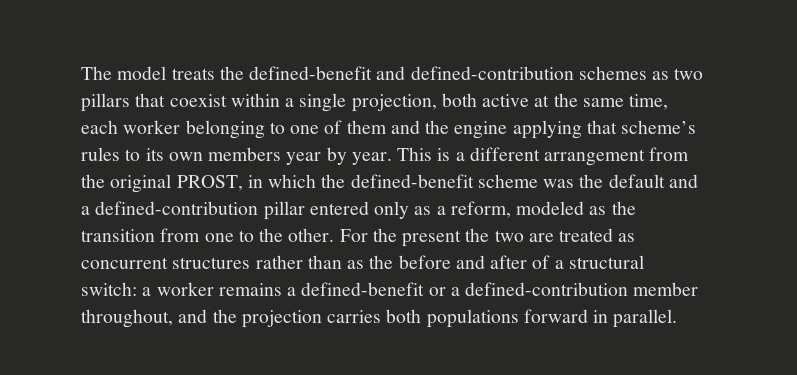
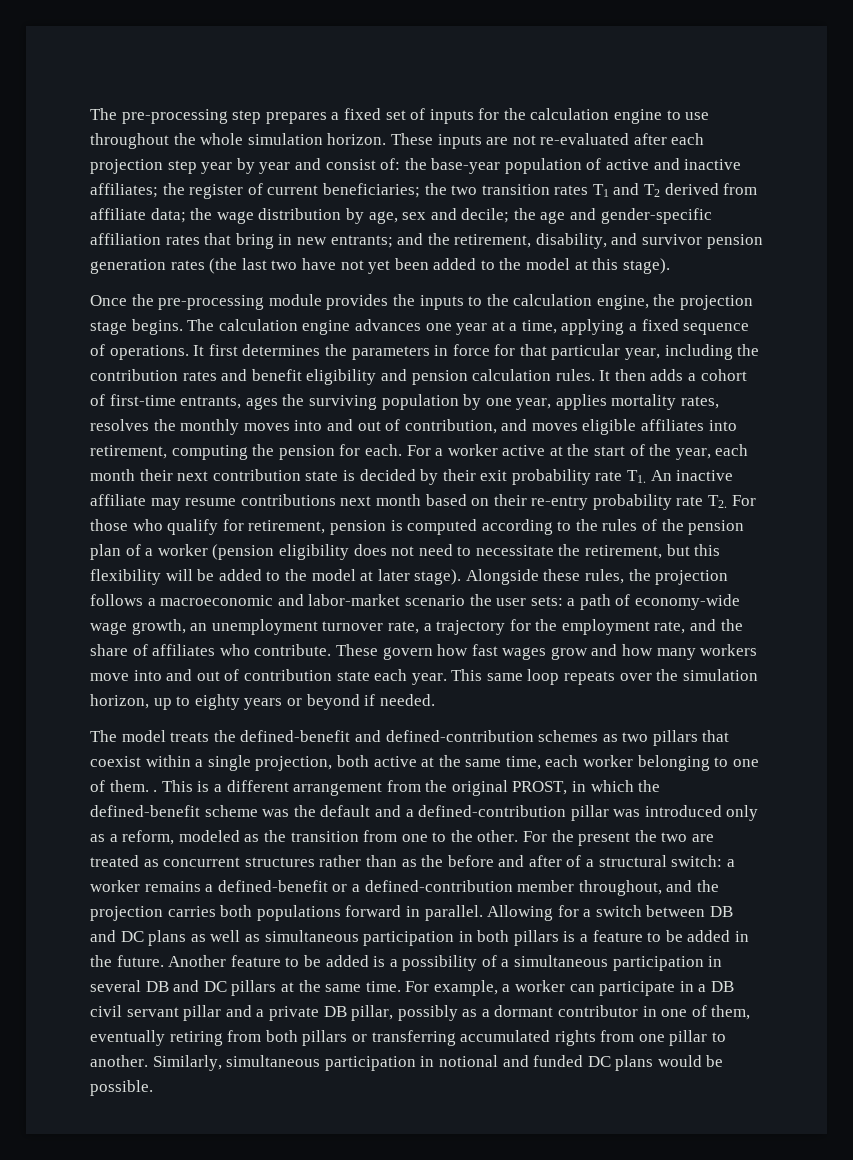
- The model treats the defined-benefit and defined-contribution schemes as two pillars that coexist within a single projection, both active at the same time, each worker belonging to one of them and the engine applying that scheme’s rules to its own members year by year.
+ The pre-processing step prepares a fixed set of inputs for the calculation engine to use throughout the whole simulation horizon. These inputs are not re-evaluated after each projection step year by year and consist of: the base-year population of active and inactive affiliates; the register of current beneficiaries; the two transition rates T1 and T2 derived from affiliate data; the wage distribution by age, sex and decile; the age and gender-specific affiliation rates that bring in new entrants; and the retirement, disability, and survivor pension generation rates (the last two have not yet been added to the model at this stage).
+ Once the pre-processing module provides the inputs to the calculation engine, the projection stage begins. The calculation engine advances one year at a time, applying a fixed sequence of operations. It first determines the parameters in force for that particular year, including the contribution rates and benefit eligibility and pension calculation rules. It then adds a cohort of first-time entrants, ages the surviving population by one year, applies mortality rates, resolves the monthly moves into and out of contribution, and moves eligible affiliates into retirement, computing the pension for each. For a worker active at the start of the year, each month their next contribution state is decided by their exit probability rate T1. An inactive affiliate may resume contributions next month based on their re-entry probability rate T2. For those who qualify for retirement, pension is computed according to the rules of the pension plan of a worker (pension eligibility does not need to necessitate the retirement, but this flexibility will be added to the model at later stage). Alongside these rules, the projection follows a macroeconomic and labor-market scenario the user sets: a path of economy-wide wage growth, an unemployment turnover rate, a trajectory for the employment rate, and the share of affiliates who contribute. These govern how fast wages grow and how many workers move into and out of contribution state each year. This same loop repeats over the simulation horizon, up to eighty years or beyond if needed.
+ The model treats the defined-benefit and defined-contribution schemes as two pillars that coexist within a single projection, both active at the same time, each worker belonging to one of them. .
- This is a different arrangement from the original PROST, in which the defined-benefit scheme was the default and a defined-contribution pillar entered only as a reform, modeled as the transition from one to the other.
+ This is a different arrangement from the original PROST, in which the defined-benefit scheme was the default and a defined-contribution pillar was introduced only as a reform, modeled as the transition from one to the other.
+ Allowing for a switch between DB and DC plans as well as simultaneous participation in both pillars is a feature to be added in the future. Another feature to be added is a possibility of a simultaneous participation in several DB and DC pillars at the same time. For example, a worker can participate in a DB civil servant pillar and a private DB pillar, possibly as a dormant contributor in one of them, eventually retiring from both pillars or transferring accumulated rights from one pillar to another. Similarly, simultaneous participation in notional and funded DC plans would be possible.

